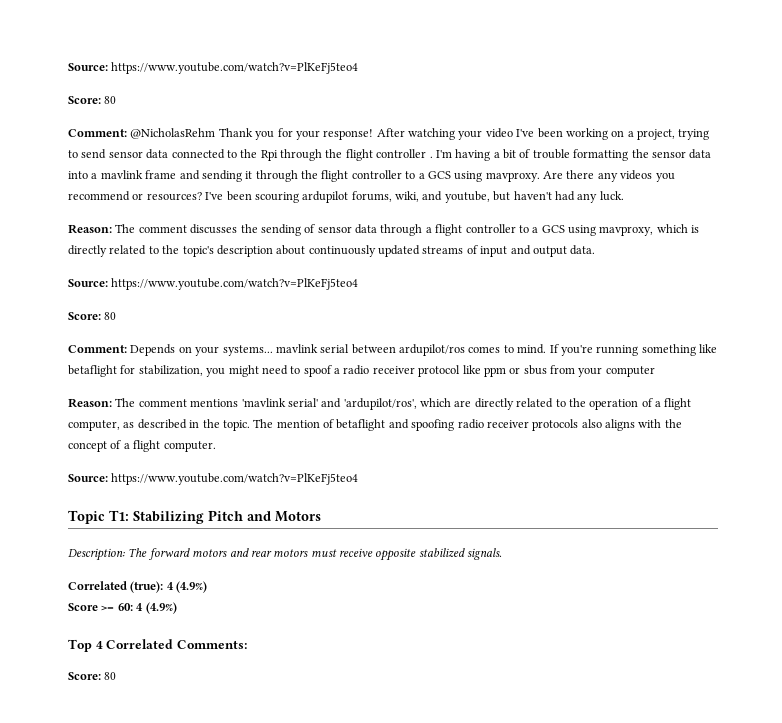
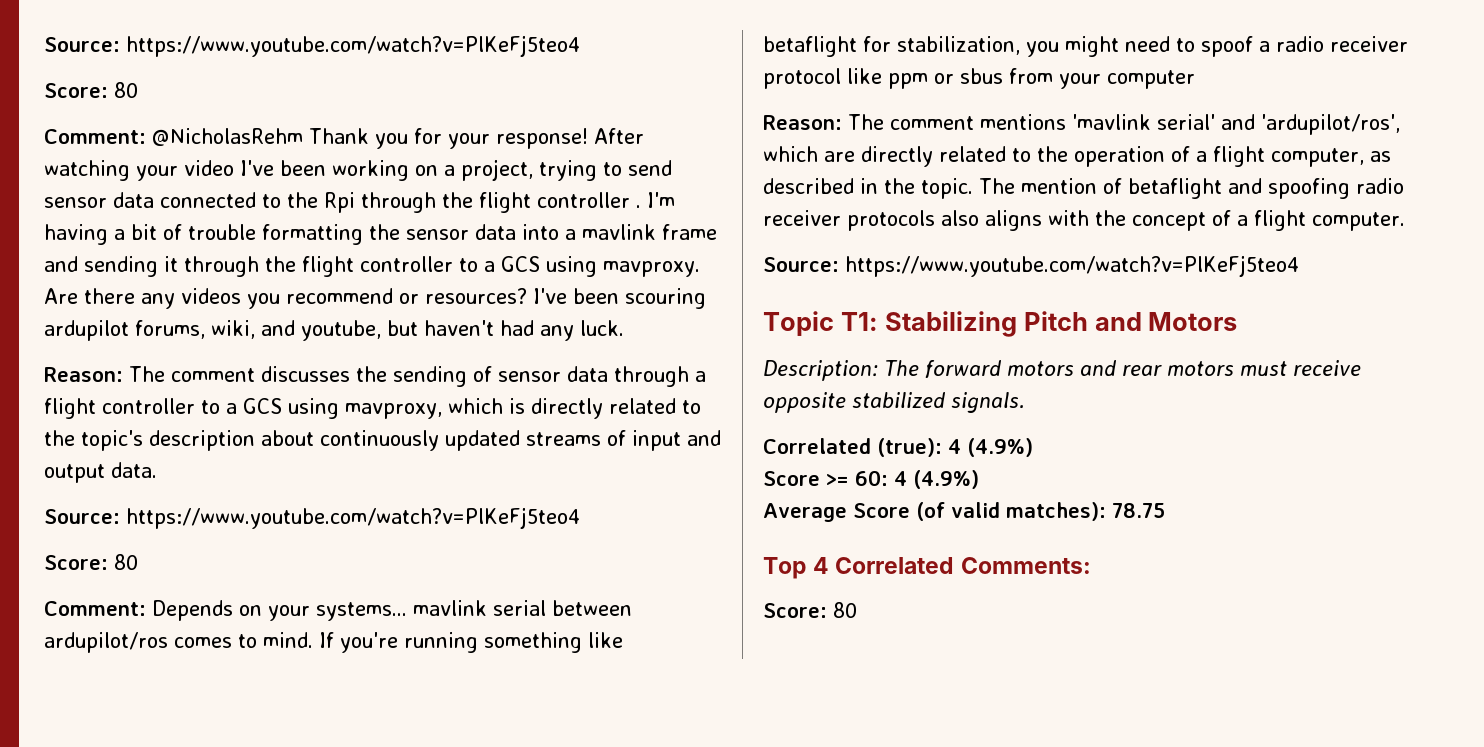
+ Average Score (of valid matches): 78.75

